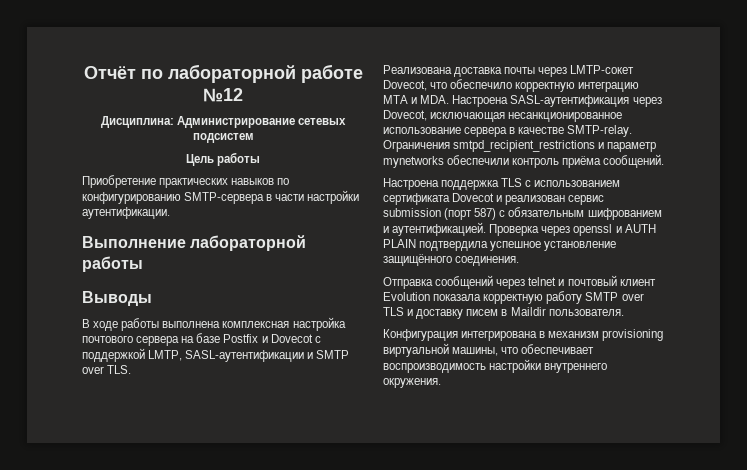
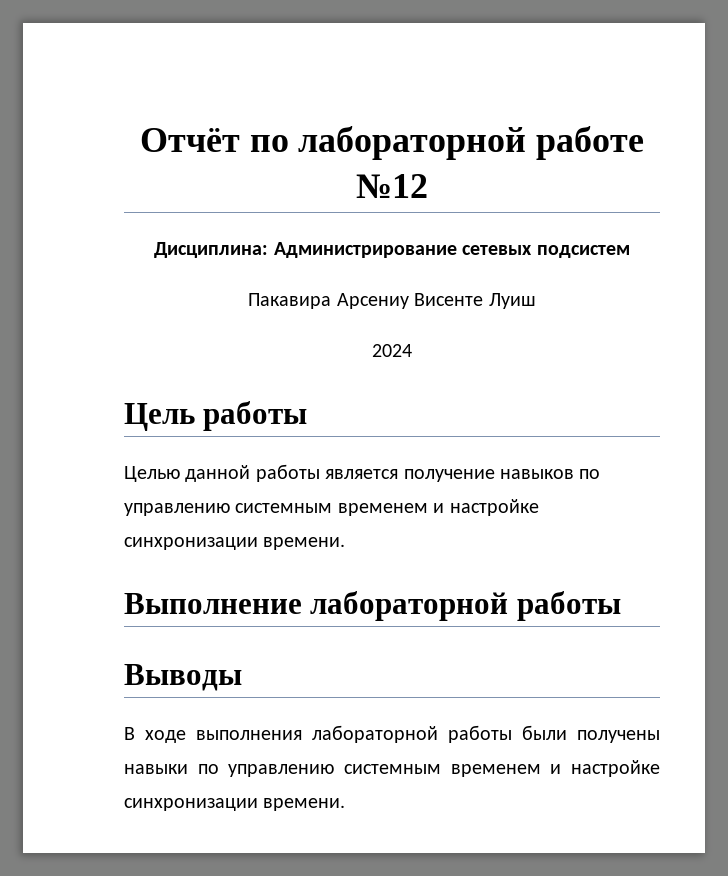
+ Пакавира Арсениу Висенте Луиш
+ 2024
  Цель работы
- Приобретение практических навыков по конфигурированию SMTP-сервера в части настройки аутентификации.
+ Целью данной работы является получение навыков по управлению системным временем и настройке синхронизации времени.
- В ходе работы выполнена комплексная настройка почтового сервера на базе Postfix и Dovecot с поддержкой LMTP, SASL-аутентификации и SMTP over TLS.
- Реализована доставка почты через LMTP-сокет Dovecot, что обеспечило корректную интеграцию MTA и MDA. Настроена SASL-аутентификация через Dovecot, исключающая несанкционированное использование сервера в качестве SMTP-relay. Ограничения smtpd_recipient_restrictions и параметр mynetworks обеспечили контроль приёма сообщений.
- Настроена поддержка TLS с использованием сертификата Dovecot и реализован сервис submission (порт 587) с обязательным шифрованием и аутентификацией. Проверка через openssl и AUTH PLAIN подтвердила успешное установление защищённого соединения.
- Отправка сообщений через telnet и почтовый клиент Evolution показала корректную работу SMTP over TLS и доставку писем в Maildir пользователя.
- Конфигурация интегрирована в механизм provisioning виртуальной машины, что обеспечивает воспроизводимость настройки внутреннего окружения.
+ В ходе выполнения лабораторной работы были получены навыки по управлению системным временем и настройке синхронизации времени.

